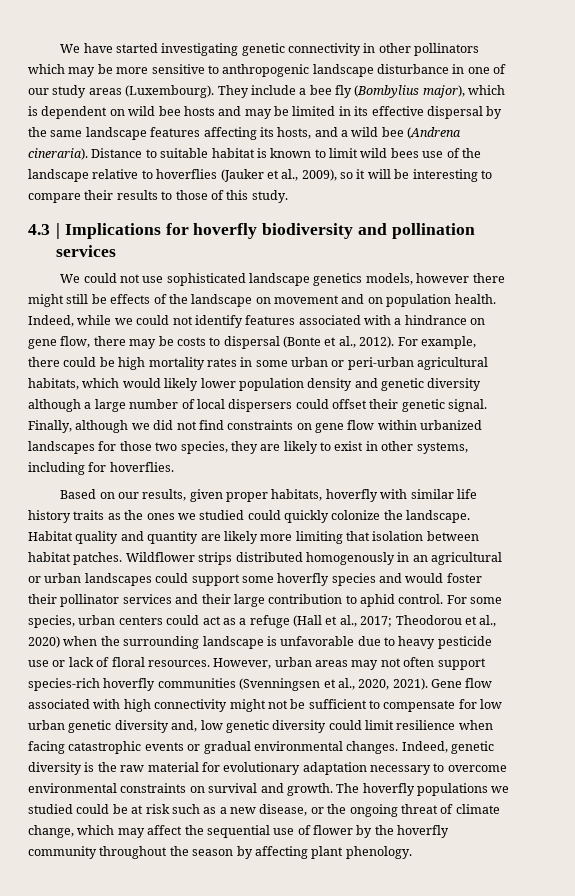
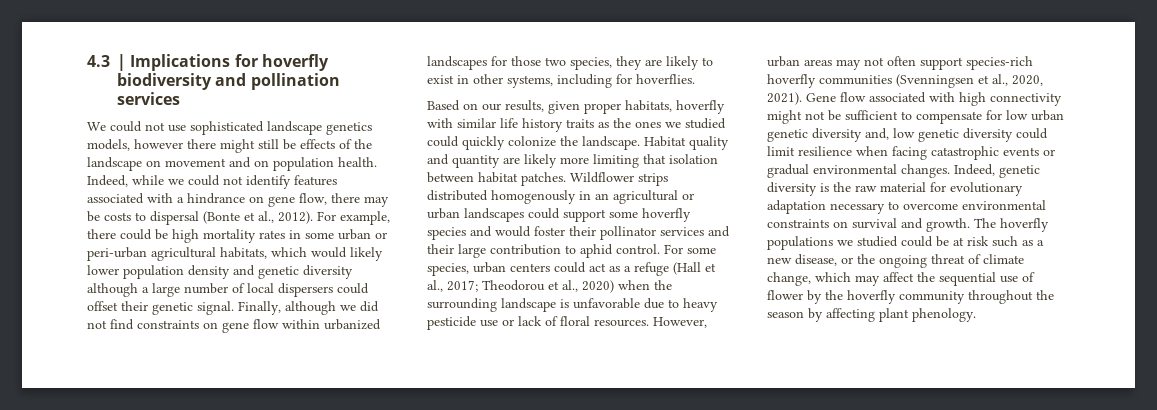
- We have started investigating genetic connectivity in other pollinators which may be more sensitive to anthropogenic landscape disturbance in one of our study areas (Luxembourg). They include a bee fly (Bombylius major), which is dependent on wild bee hosts and may be limited in its effective dispersal by the same landscape features affecting its hosts, and a wild bee (Andrena cineraria). Distance to suitable habitat is known to limit wild bees use of the landscape relative to hoverflies (Jauker et al., 2009), so it will be interesting to compare their results to those of this study.

